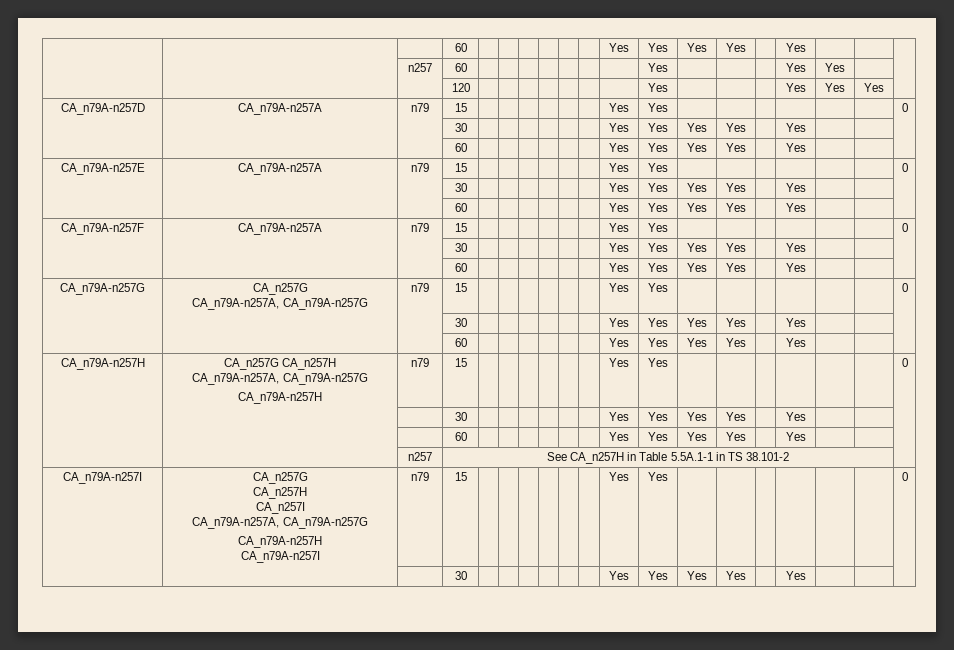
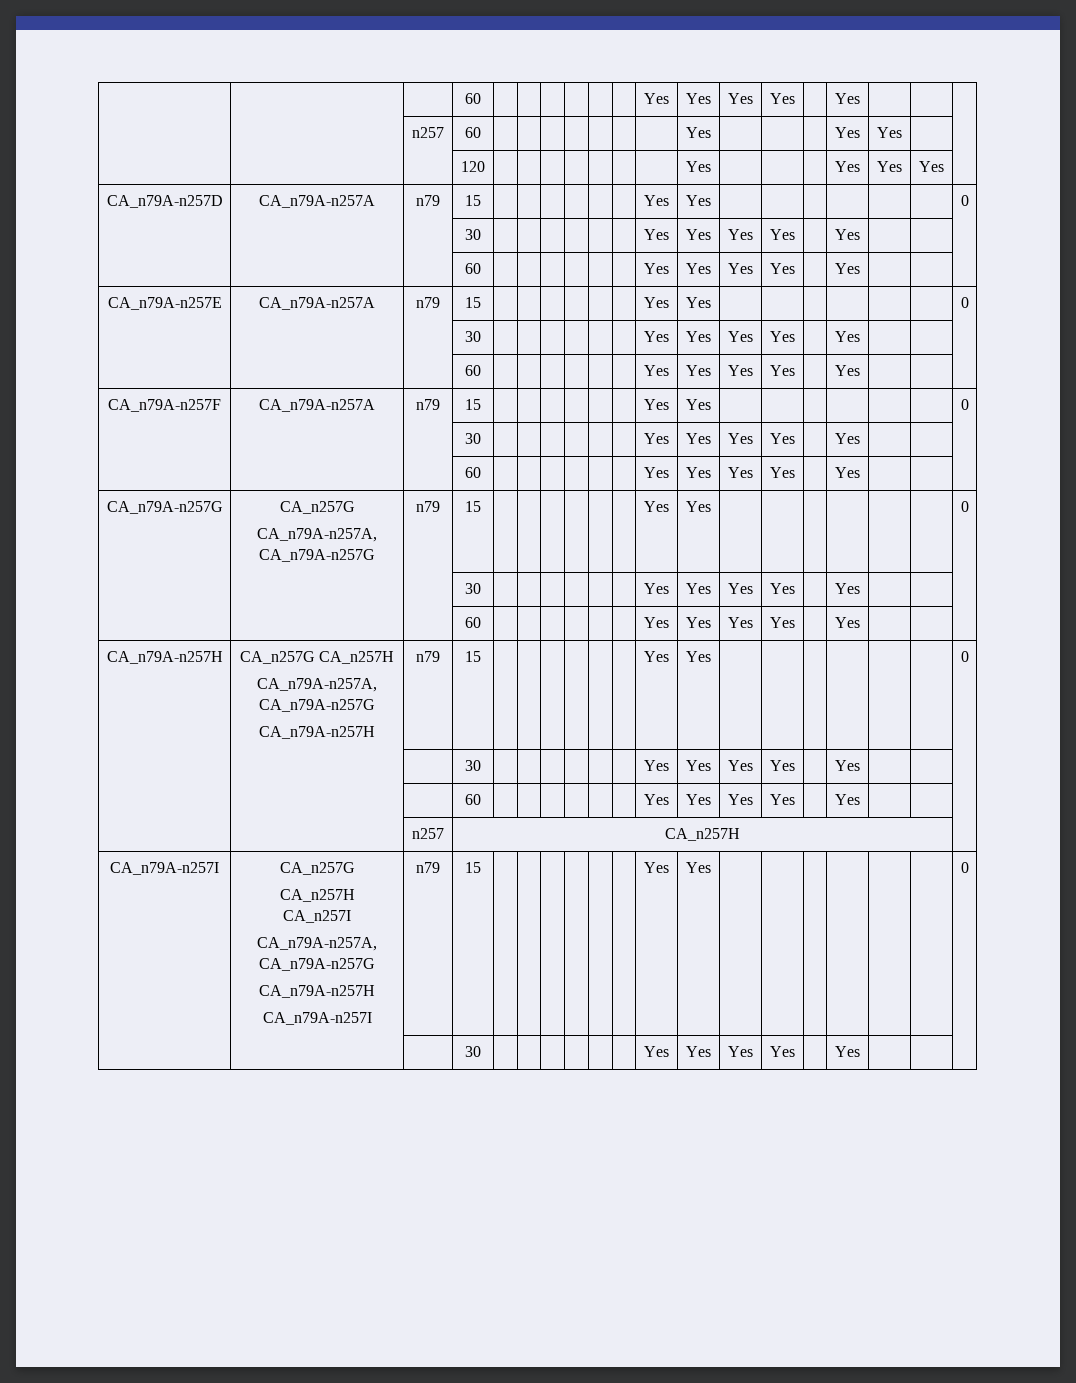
- | | n257 | See CA_n257H in Table 5.5A.1-1 in TS 38.101-2 |
+ | | n257 | CA_n257H |

